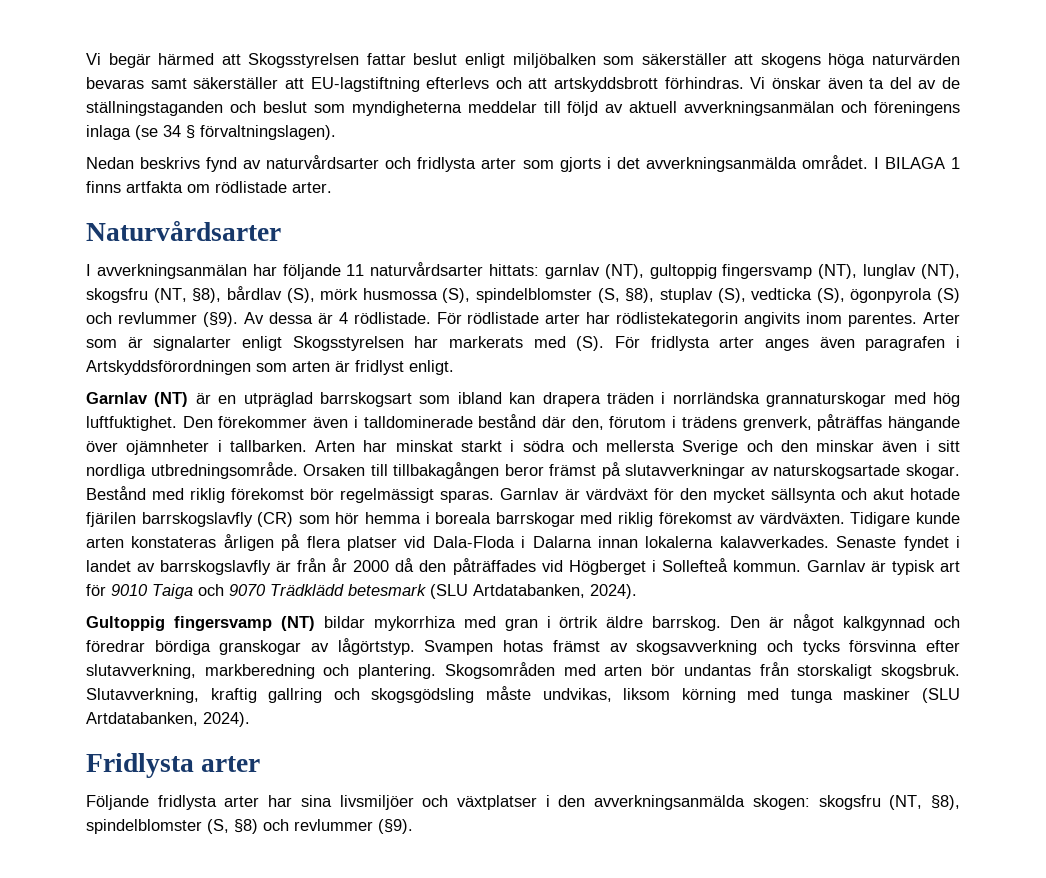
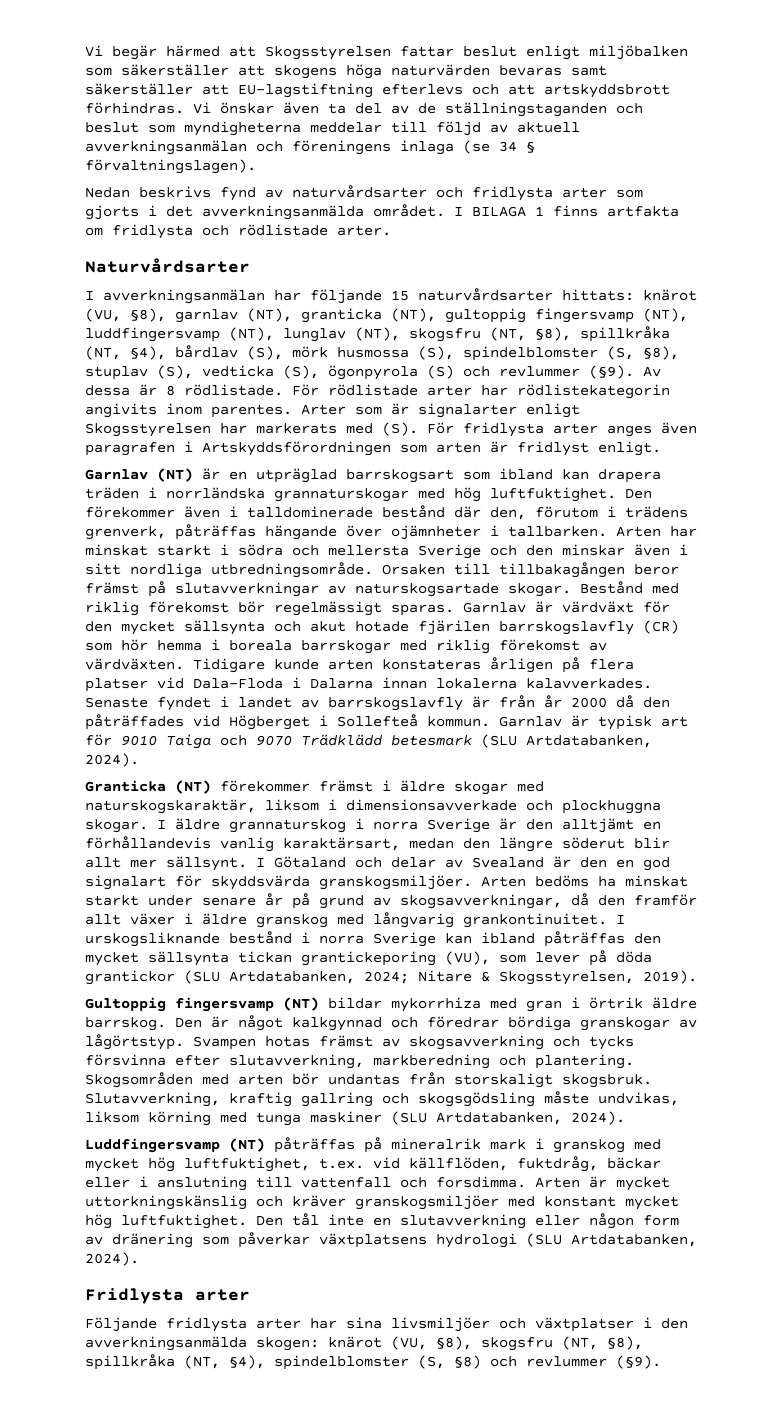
- I BILAGA 1 finns artfakta om rödlistade arter.
+ I BILAGA 1 finns artfakta om fridlysta och rödlistade arter.
- I avverkningsanmälan har följande 11 naturvårdsarter hittats: garnlav (NT), gultoppig fingersvamp (NT), lunglav (NT), skogsfru (NT, §8), bårdlav (S), mörk husmossa (S), spindelblomster (S, §8), stuplav (S), vedticka (S), ögonpyrola (S) och revlummer (§9).
+ I avverkningsanmälan har följande 15 naturvårdsarter hittats: knärot (VU, §8), garnlav (NT), granticka (NT), gultoppig fingersvamp (NT), luddfingersvamp (NT), lunglav (NT), skogsfru (NT, §8), spillkråka (NT, §4), bårdlav (S), mörk husmossa (S), spindelblomster (S, §8), stuplav (S), vedticka (S), ögonpyrola (S) och revlummer (§9).
- Av dessa är 4 rödlistade.
+ Av dessa är 8 rödlistade.
+ Granticka (NT) förekommer främst i äldre skogar med naturskogskaraktär, liksom i dimensionsavverkade och plockhuggna skogar. I äldre grannaturskog i norra Sverige är den alltjämt en förhållandevis vanlig karaktärsart, medan den längre söderut blir allt mer sällsynt. I Götaland och delar av Svealand är den en god signalart för skyddsvärda granskogsmiljöer. Arten bedöms ha minskat starkt under senare år på grund av skogsavverkningar, då den framför allt växer i äldre granskog med långvarig grankontinuitet. I urskogsliknande bestånd i norra Sverige kan ibland påträffas den mycket sällsynta tickan grantickeporing (VU), som lever på döda grantickor (SLU Artdatabanken, 2024; Nitare & Skogsstyrelsen, 2019).
+ Luddfingersvamp (NT) påträffas på mineralrik mark i granskog med mycket hög luftfuktighet, t.ex. vid källflöden, fuktdråg, bäckar eller i anslutning till vattenfall och forsdimma. Arten är mycket uttorkningskänslig och kräver granskogsmiljöer med konstant mycket hög luftfuktighet. Den tål inte en slutavverkning eller någon form av dränering som påverkar växtplatsens hydrologi (SLU Artdatabanken, 2024).
- Följande fridlysta arter har sina livsmiljöer och växtplatser i den avverkningsanmälda skogen: skogsfru (NT, §8), spindelblomster (S, §8) och revlummer (§9).
+ Följande fridlysta arter har sina livsmiljöer och växtplatser i den avverkningsanmälda skogen: knärot (VU, §8), skogsfru (NT, §8), spillkråka (NT, §4), spindelblomster (S, §8) och revlummer (§9).

